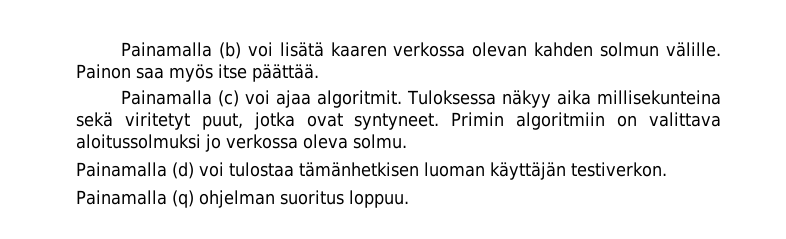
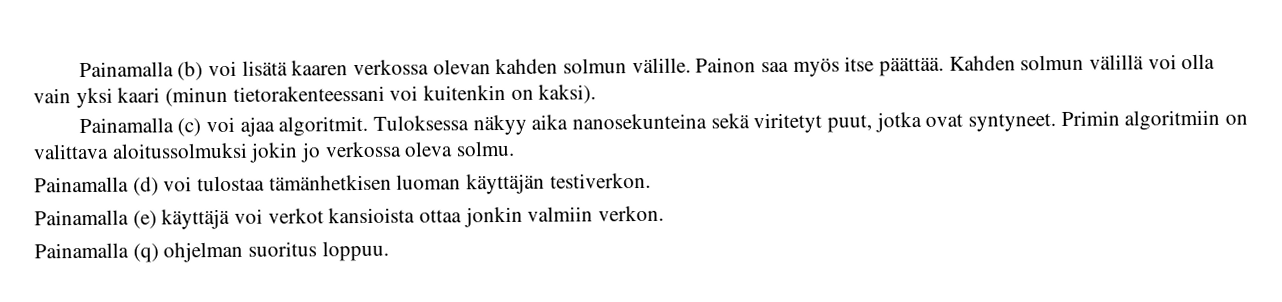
+ Kahden solmun välillä voi olla vain yksi kaari (minun tietorakenteessani voi kuitenkin on kaksi).
- Tuloksessa näkyy aika millisekunteina sekä viritetyt puut, jotka ovat syntyneet.
+ Tuloksessa näkyy aika nanosekunteina sekä viritetyt puut, jotka ovat syntyneet.
- Primin algoritmiin on valittava aloitussolmuksi jo verkossa oleva solmu.
+ Primin algoritmiin on valittava aloitussolmuksi jokin jo verkossa oleva solmu.
+ Painamalla (e) käyttäjä voi verkot kansioista ottaa jonkin valmiin verkon.

